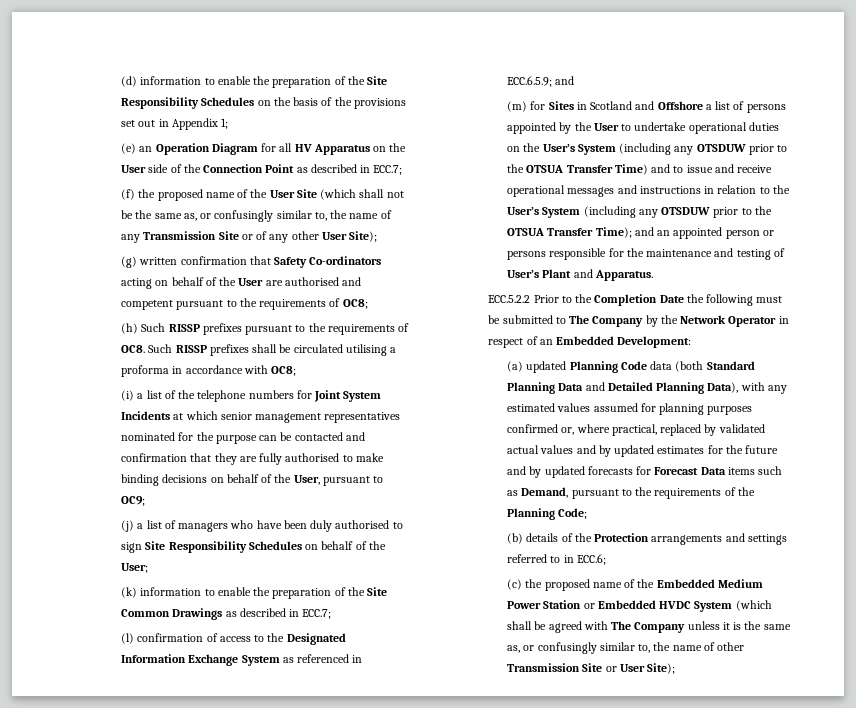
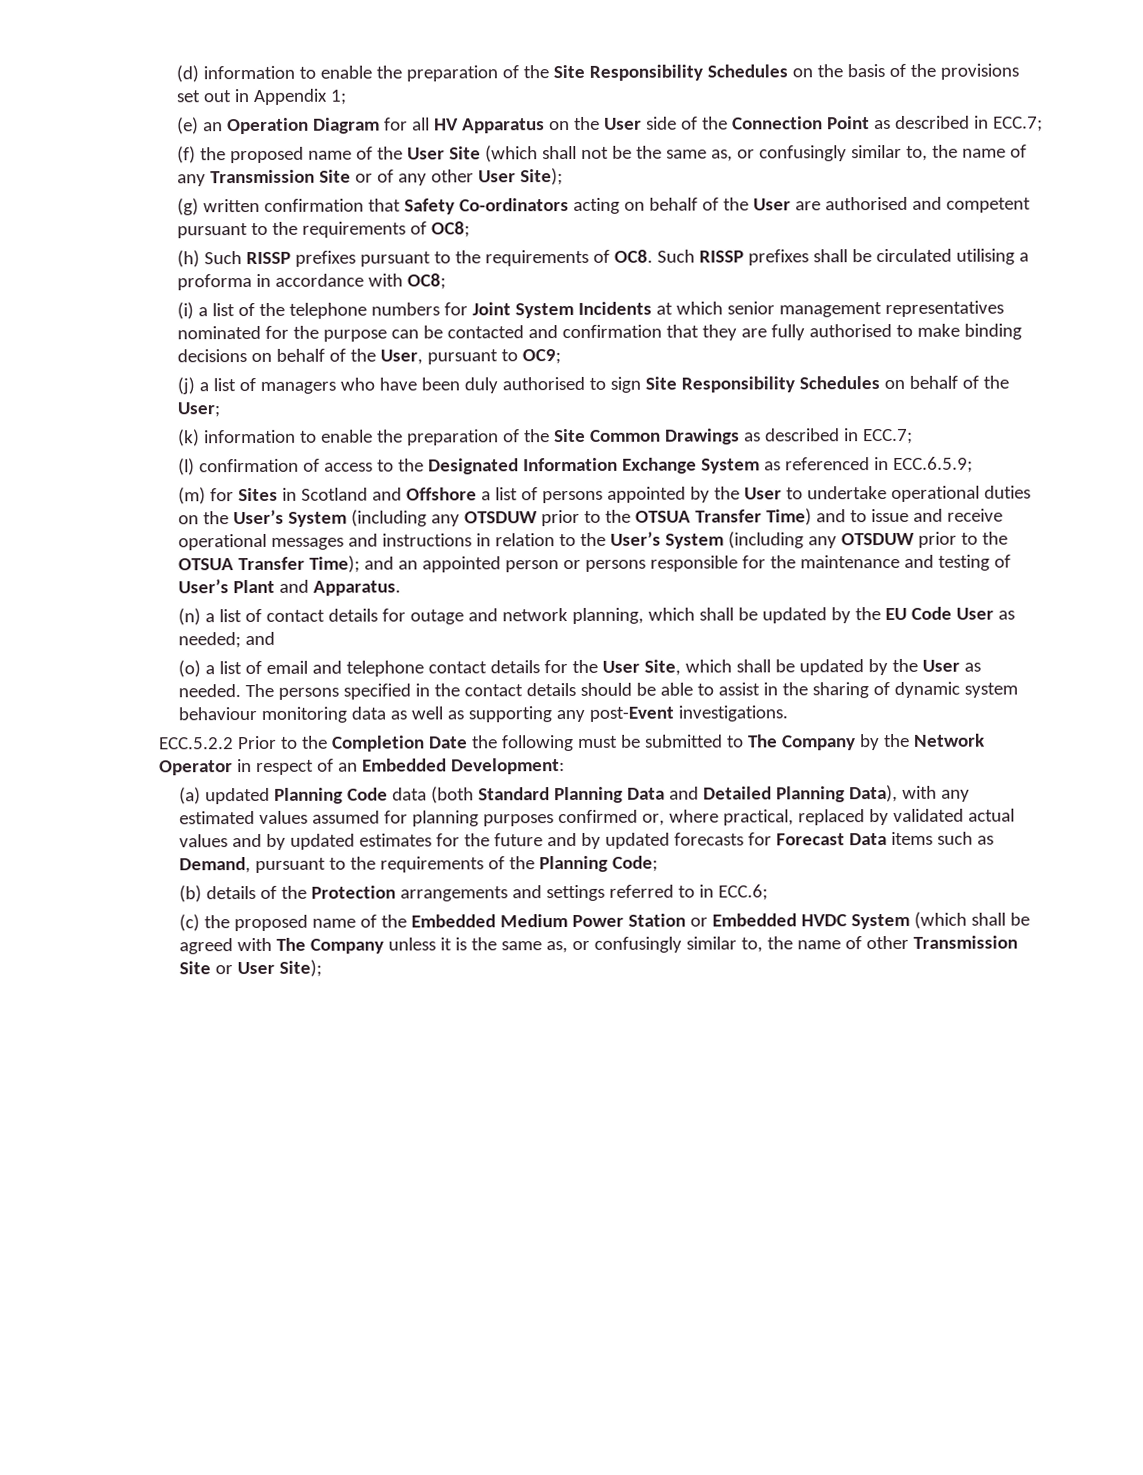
- (l) confirmation of access to the Designated Information Exchange System as referenced in ECC.6.5.9; and
+ (l) confirmation of access to the Designated Information Exchange System as referenced in ECC.6.5.9;
+ (n) a list of contact details for outage and network planning, which shall be updated by the EU Code User as needed; and
+ (o) a list of email and telephone contact details for the User Site, which shall be updated by the User as needed. The persons specified in the contact details should be able to assist in the sharing of dynamic system behaviour monitoring data as well as supporting any post-Event investigations.

